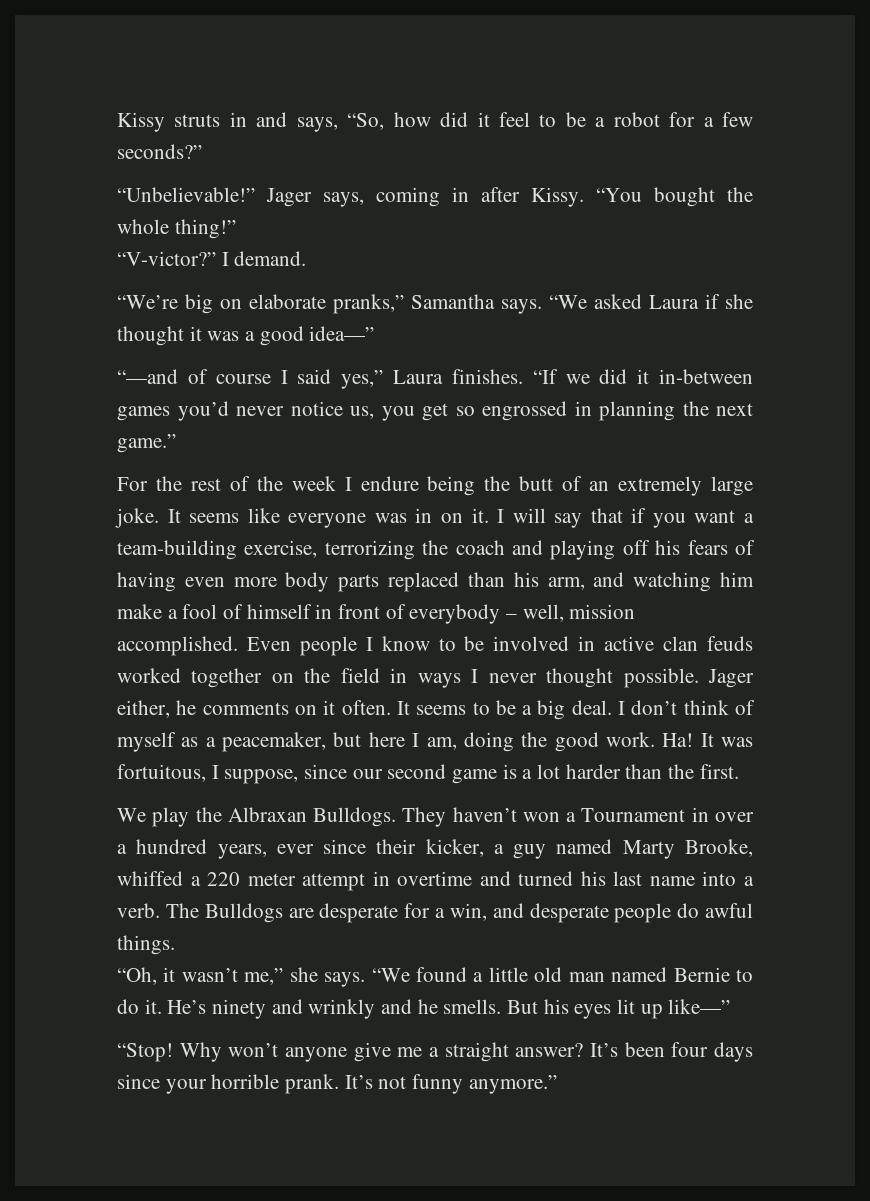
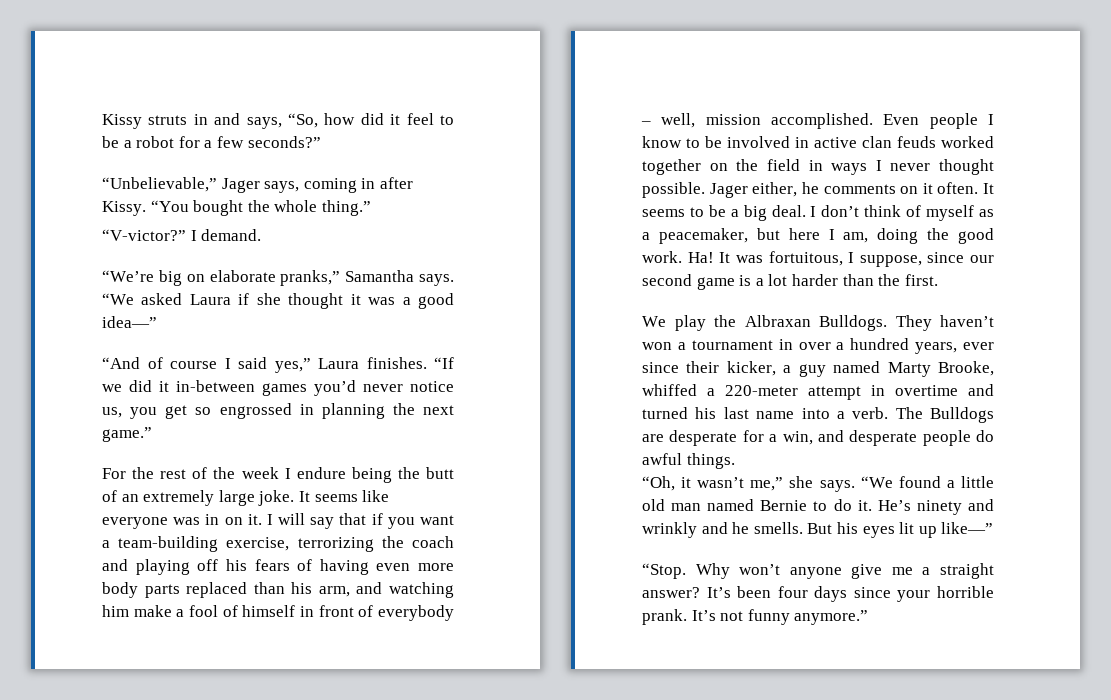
- “Unbelievable!” Jager says, coming in after Kissy.
+ “Unbelievable,” Jager says, coming in after Kissy.
- “You bought the whole thing!”
+ “You bought the whole thing.”
- “—and of course I said yes,” Laura finishes.
+ “And of course I said yes,” Laura finishes.
- They haven’t won a Tournament in over a hundred years, ever since their kicker, a guy named Marty Brooke, whiffed a 220 meter attempt in overtime and turned his last name into a verb.
+ They haven’t won a tournament in over a hundred years, ever since their kicker, a guy named Marty Brooke, whiffed a 220-meter attempt in overtime and turned his last name into a verb.
- “Stop!
+ “Stop.

